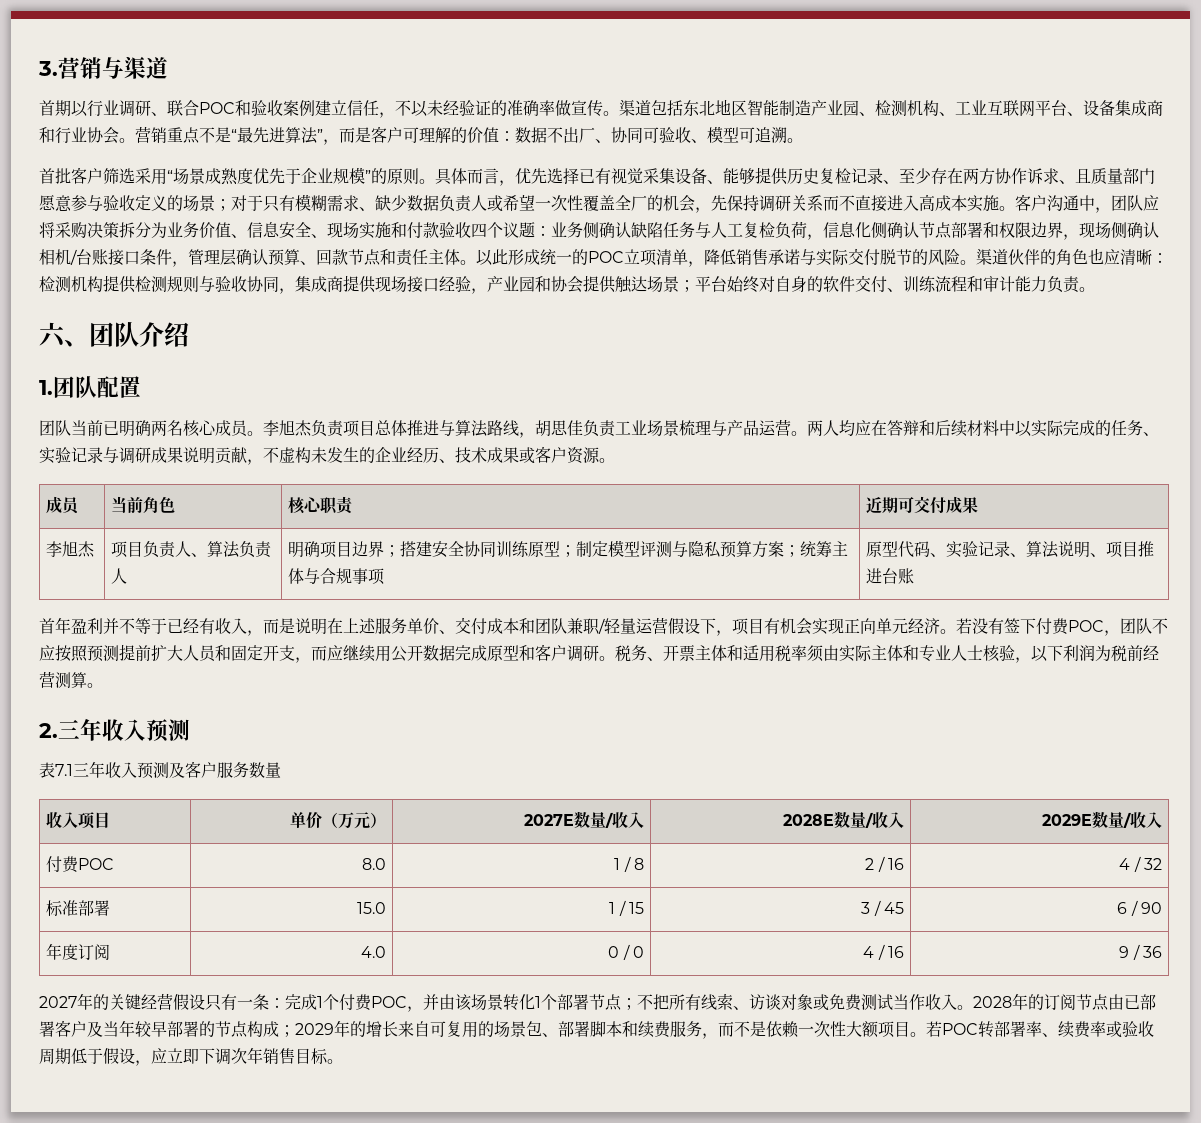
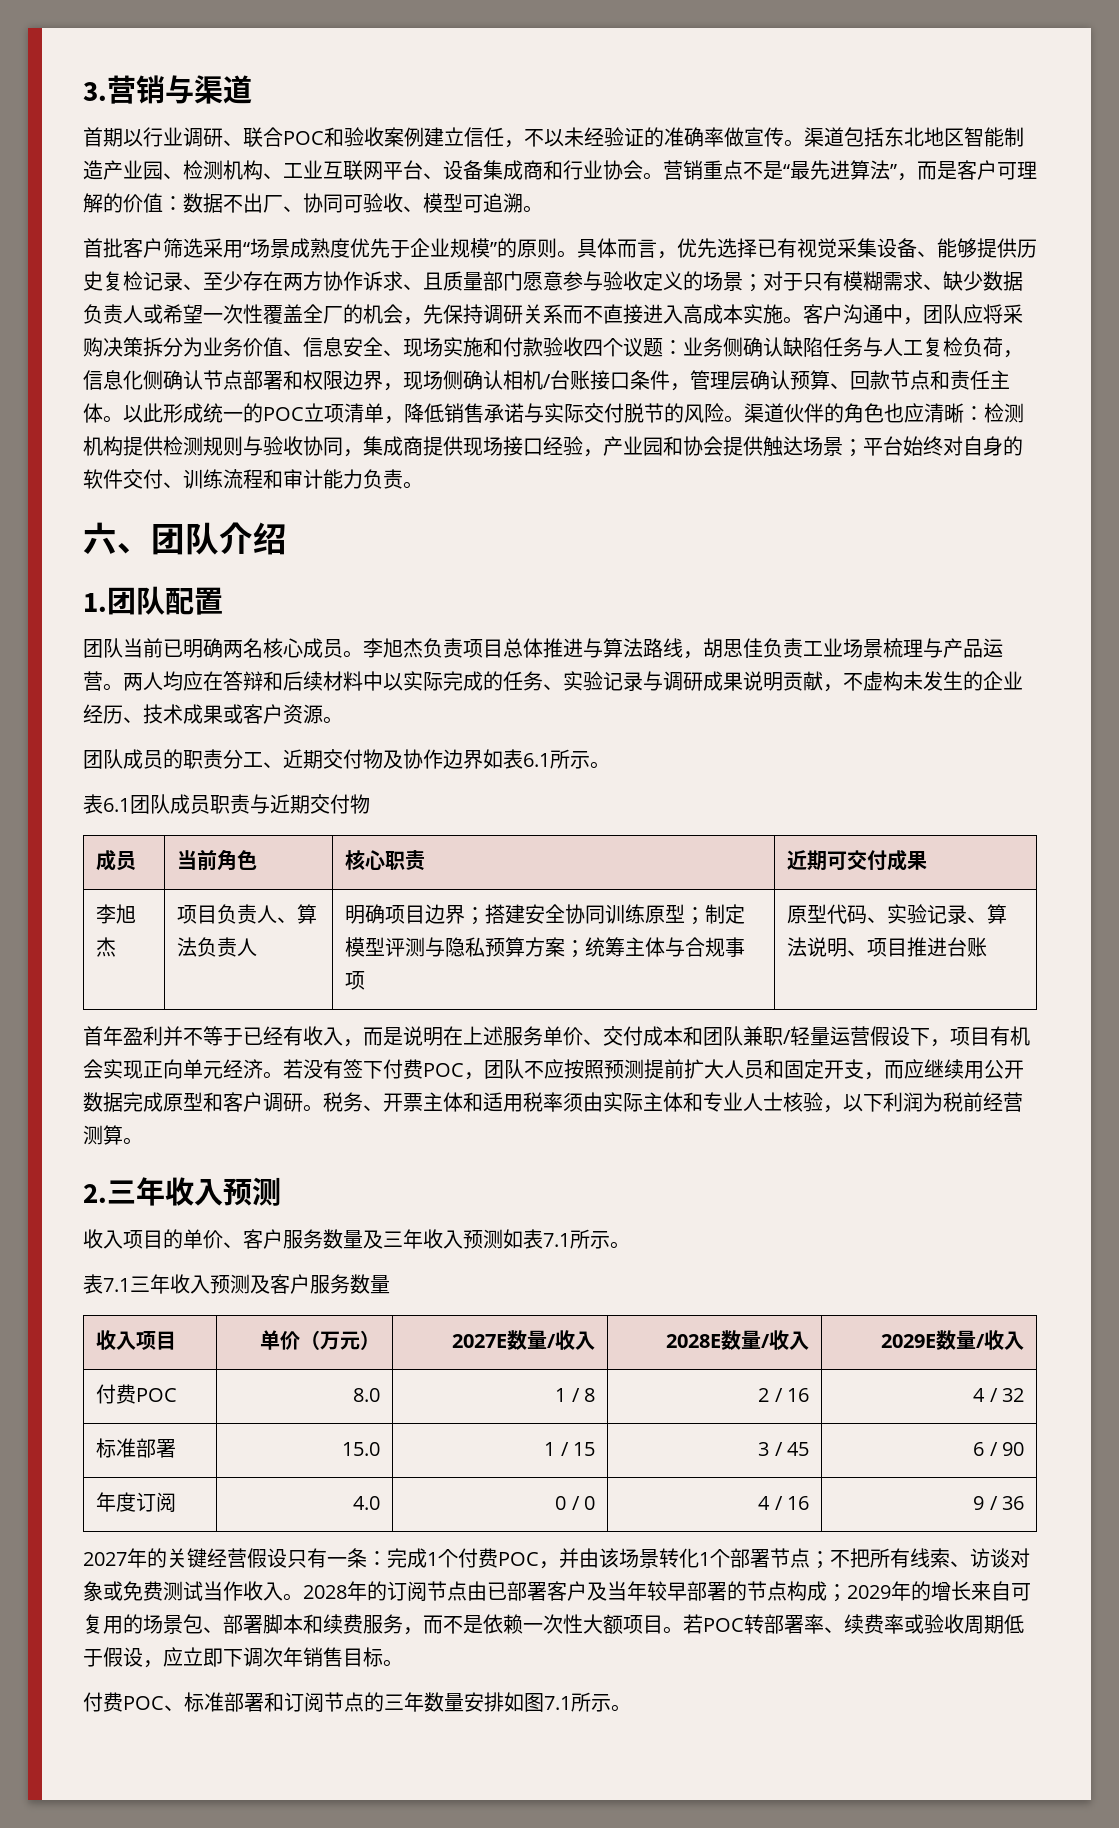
+ 团队成员的职责分工、近期交付物及协作边界如表6.1所示。
+ 表6.1团队成员职责与近期交付物
+ 收入项目的单价、客户服务数量及三年收入预测如表7.1所示。
+ 付费POC、标准部署和订阅节点的三年数量安排如图7.1所示。

